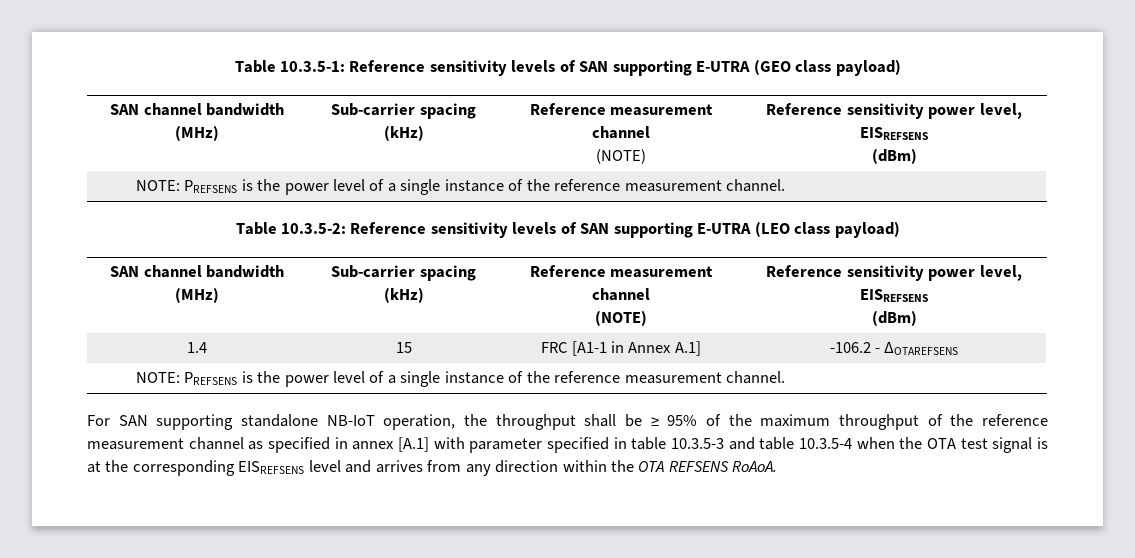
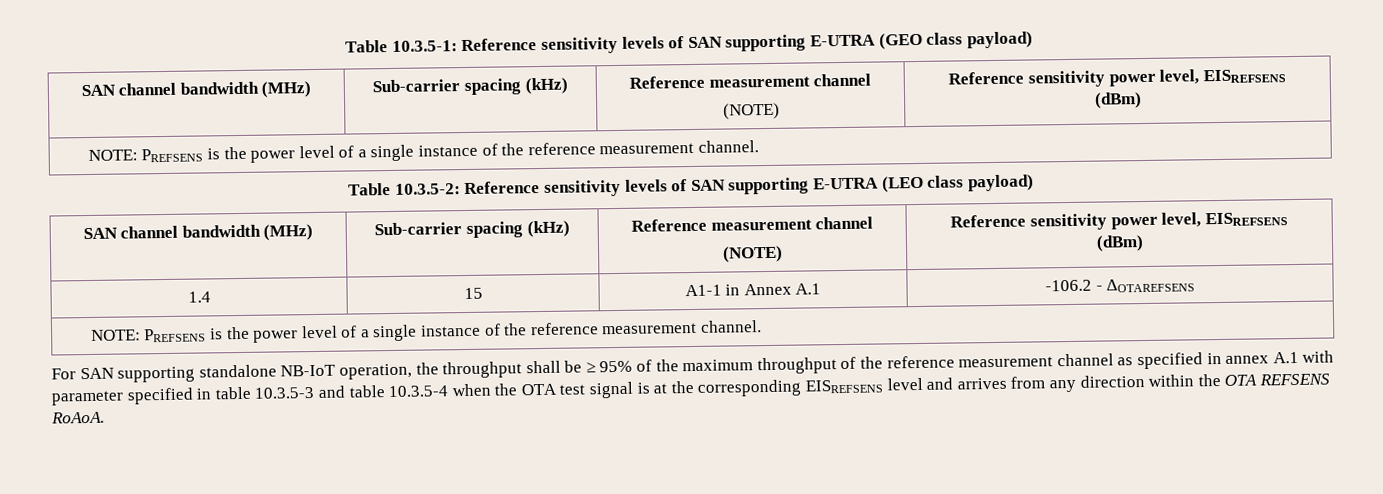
- 1.4 | 15 | FRC [A1-1 in Annex A.1] | -106.2 - ΔOTAREFSENS
+ 1.4 | 15 | A1-1 in Annex A.1 | -106.2 - ΔOTAREFSENS
- For SAN supporting standalone NB-IoT operation, the throughput shall be ≥ 95% of the maximum throughput of the reference measurement channel as specified in annex [A.1] with parameter specified in table 10.3.5-3 and table 10.3.5-4 when the OTA test signal is at the corresponding EISREFSENS level and arrives from any direction within the OTA REFSENS RoAoA.
+ For SAN supporting standalone NB-IoT operation, the throughput shall be ≥ 95% of the maximum throughput of the reference measurement channel as specified in annex A.1 with parameter specified in table 10.3.5-3 and table 10.3.5-4 when the OTA test signal is at the corresponding EISREFSENS level and arrives from any direction within the OTA REFSENS RoAoA.

